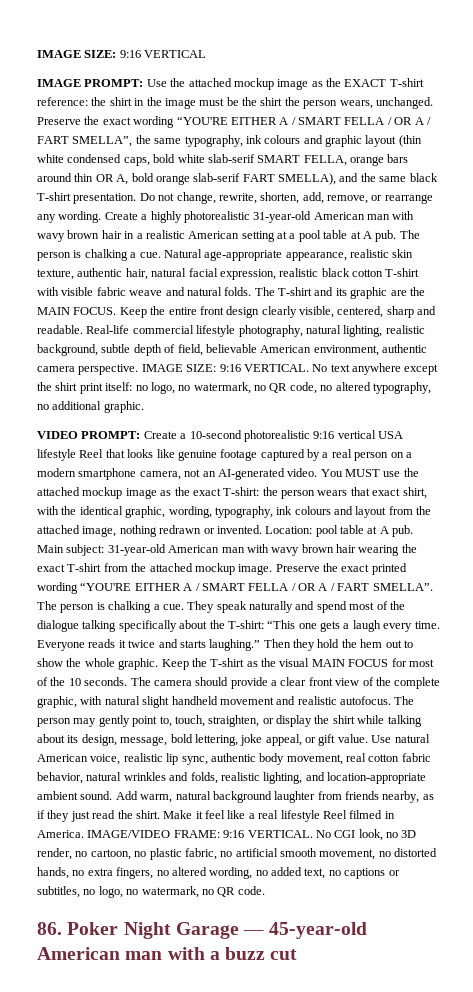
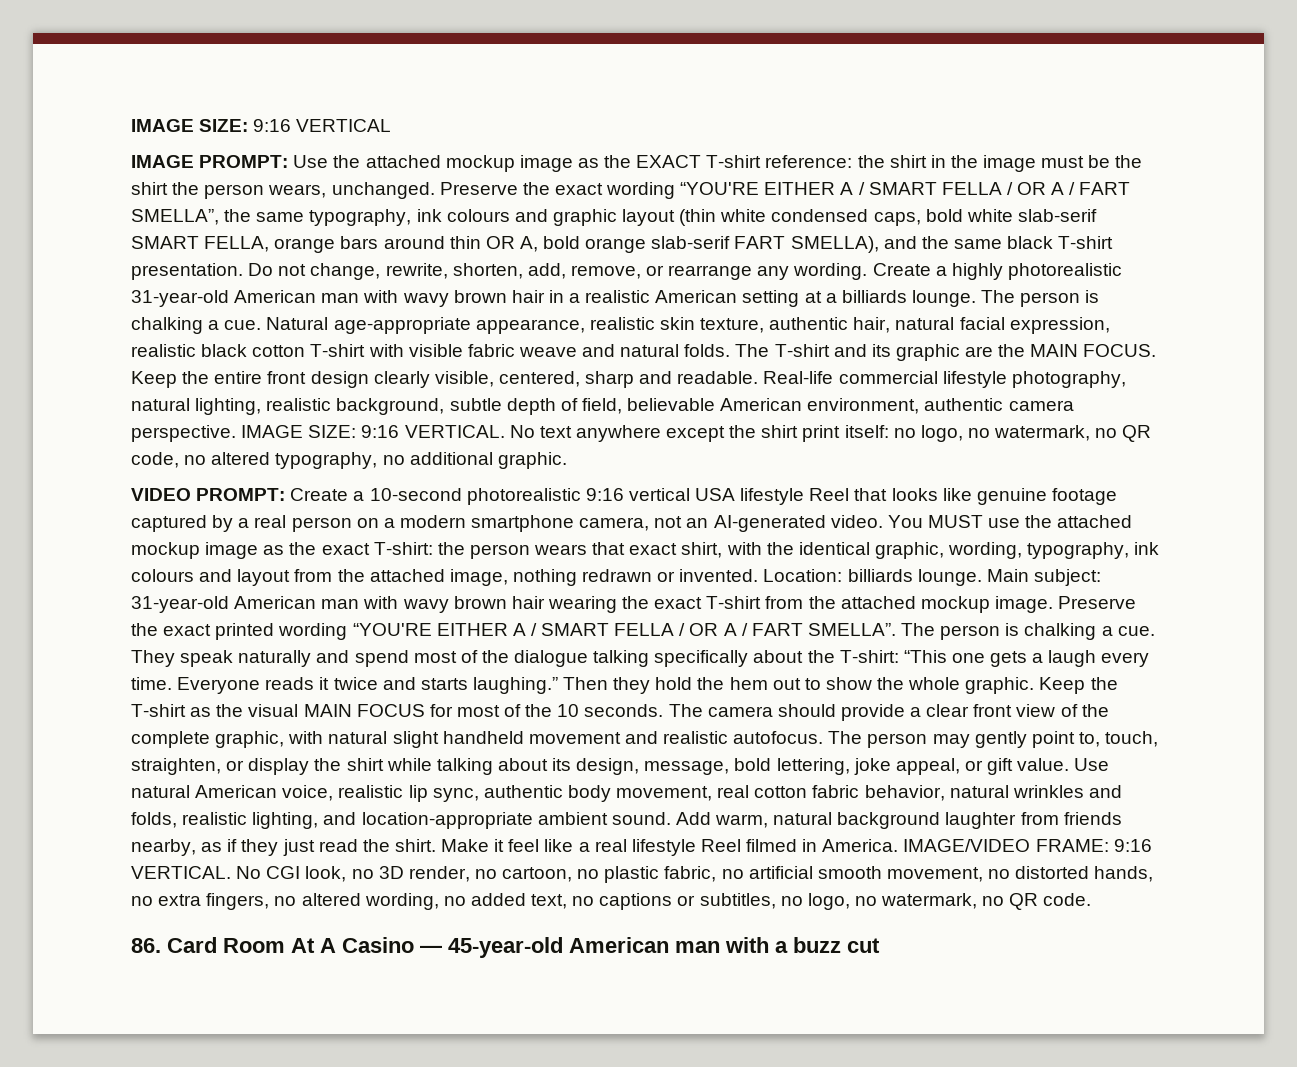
- Create a highly photorealistic 31-year-old American man with wavy brown hair in a realistic American setting at a pool table at A pub.
+ Create a highly photorealistic 31-year-old American man with wavy brown hair in a realistic American setting at a billiards lounge.
- Location: pool table at A pub.
+ Location: billiards lounge.
- 86. Poker Night Garage — 45-year-old American man with a buzz cut
+ 86. Card Room At A Casino — 45-year-old American man with a buzz cut

